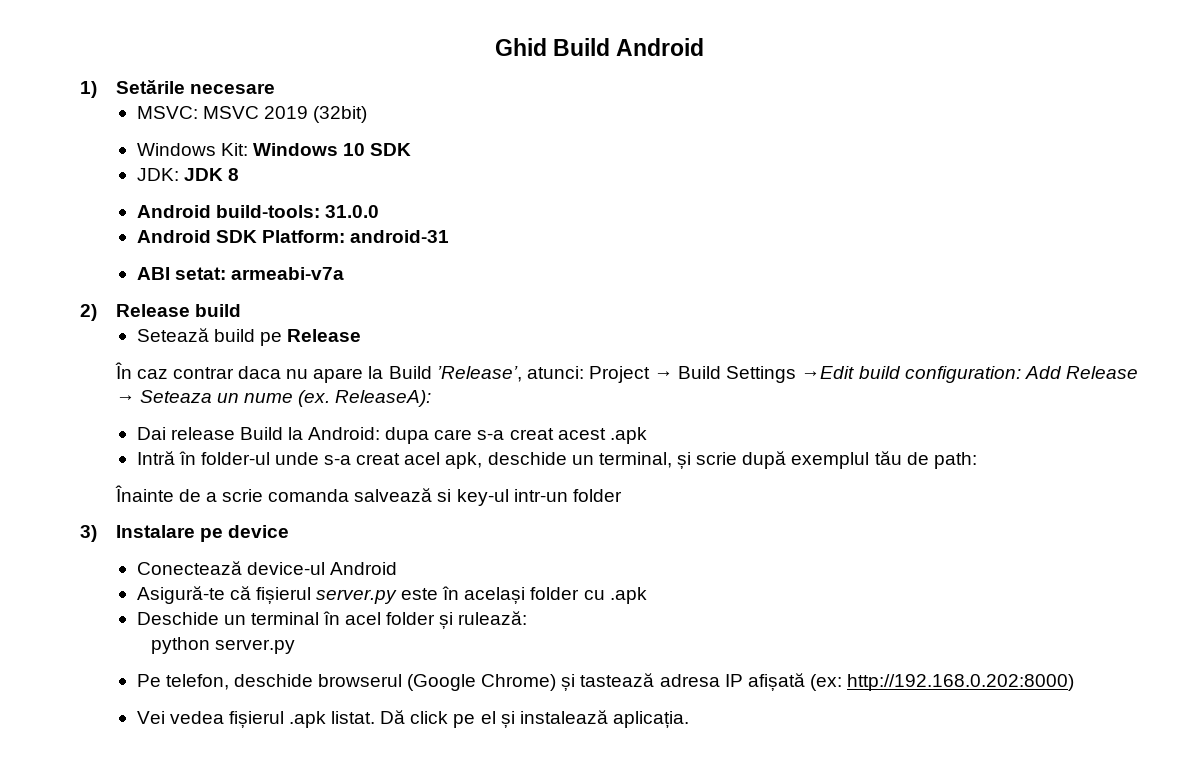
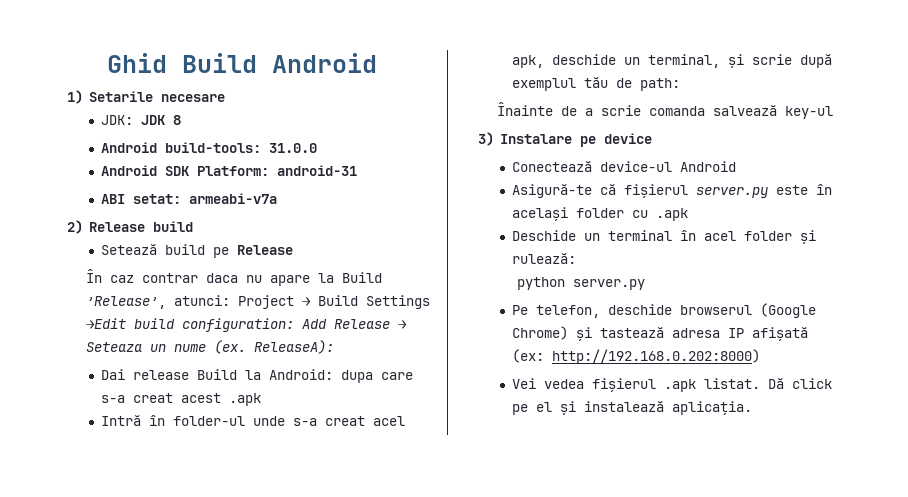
- 1) Setările necesare
+ 1) Setarile necesare
- MSVC: MSVC 2019 (32bit)
- Windows Kit: Windows 10 SDK
- Înainte de a scrie comanda salvează si key-ul intr-un folder
+ Înainte de a scrie comanda salvează key-ul

